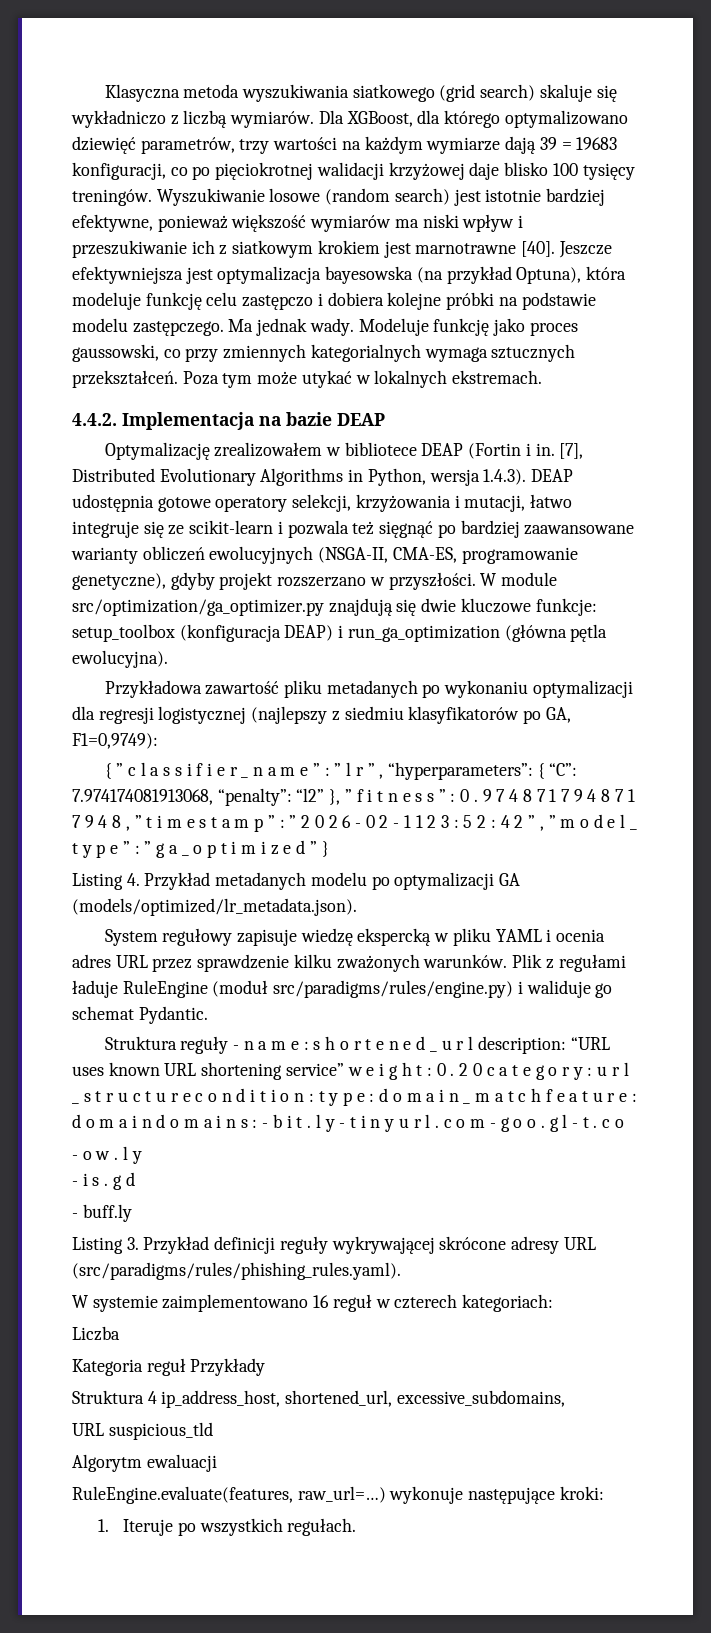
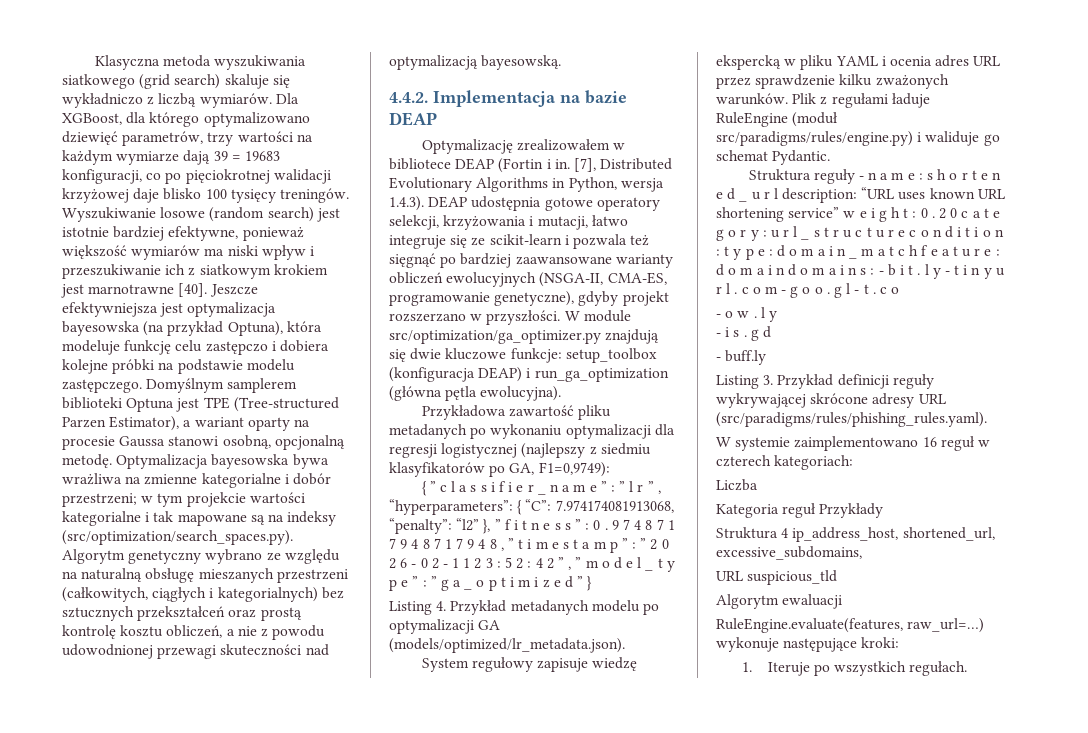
- Ma jednak wady. Modeluje funkcję jako proces gaussowski, co przy zmiennych kategorialnych wymaga sztucznych przekształceń. Poza tym może utykać w lokalnych ekstremach.
+ Domyślnym samplerem biblioteki Optuna jest TPE (Tree-structured Parzen Estimator), a wariant oparty na procesie Gaussa stanowi osobną, opcjonalną metodę. Optymalizacja bayesowska bywa wrażliwa na zmienne kategorialne i dobór przestrzeni; w tym projekcie wartości kategorialne i tak mapowane są na indeksy (src/optimization/search_spaces.py). Algorytm genetyczny wybrano ze względu na naturalną obsługę mieszanych przestrzeni (całkowitych, ciągłych i kategorialnych) bez sztucznych przekształceń oraz prostą kontrolę kosztu obliczeń, a nie z powodu udowodnionej przewagi skuteczności nad optymalizacją bayesowską.

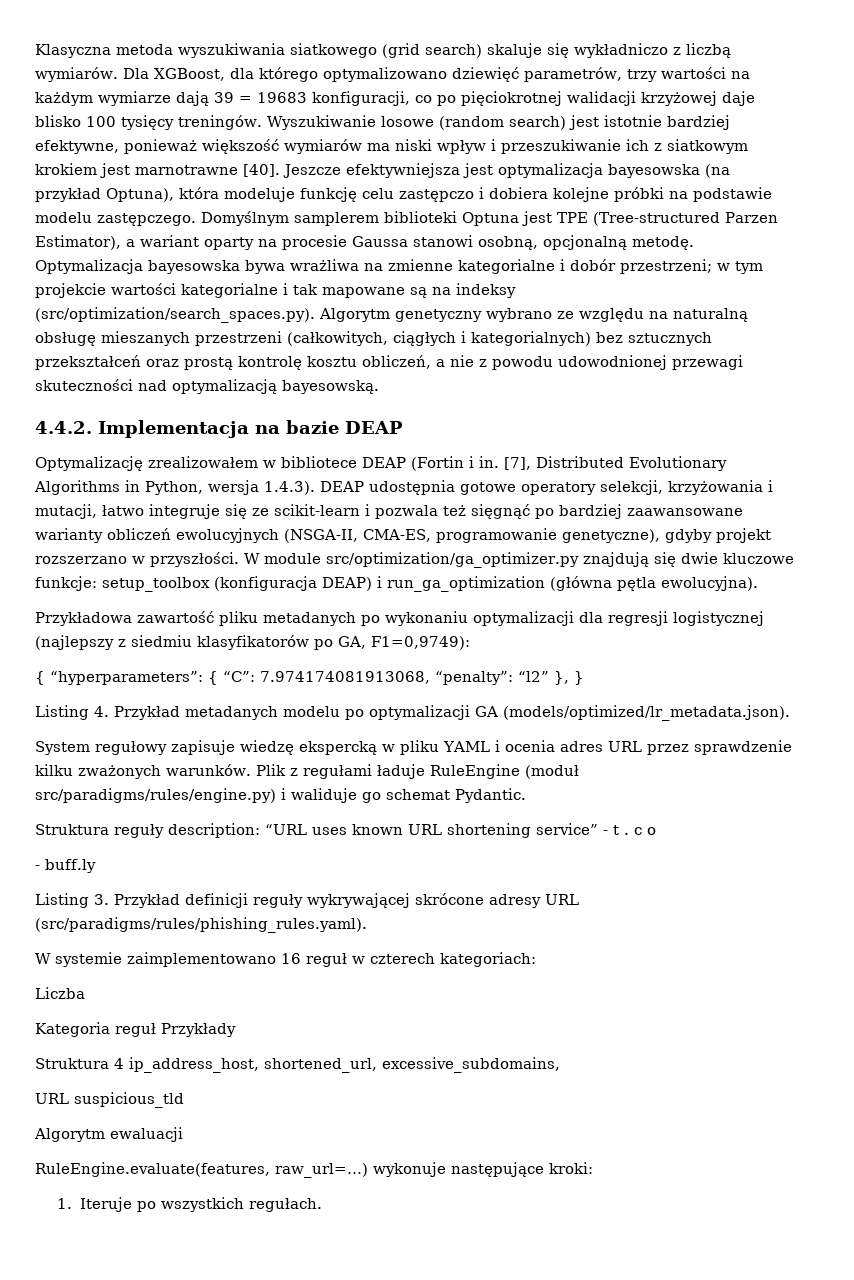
- { ” c l a s s i f i e r _ n a m e ” : ” l r ” , “hyperparameters”: { “C”: 7.974174081913068, “penalty”: “l2” }, ” f i t n e s s ” : 0 . 9 7 4 8 7 1 7 9 4 8 7 1 7 9 4 8 , ” t i m e s t a m p ” : ” 2 0 2 6 - 0 2 - 1 1 2 3 : 5 2 : 4 2 ” , ” m o d e l _ t y p e ” : ” g a _ o p t i m i z e d ” }
+ { “hyperparameters”: { “C”: 7.974174081913068, “penalty”: “l2” }, }
- Struktura reguły - n a m e : s h o r t e n e d _ u r l description: “URL uses known URL shortening service” w e i g h t : 0 . 2 0 c a t e g o r y : u r l _ s t r u c t u r e c o n d i t i o n : t y p e : d o m a i n _ m a t c h f e a t u r e : d o m a i n d o m a i n s : - b i t . l y - t i n y u r l . c o m - g o o . g l - t . c o
+ Struktura reguły description: “URL uses known URL shortening service” - t . c o
- - o w . l y
- - i s . g d

